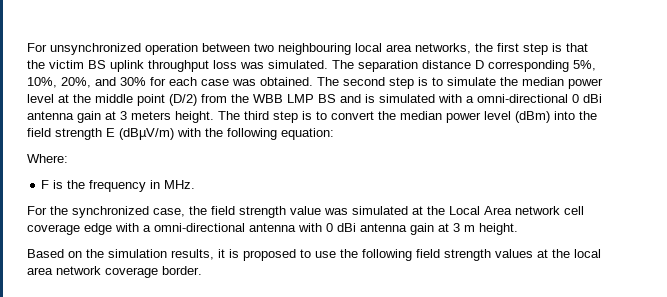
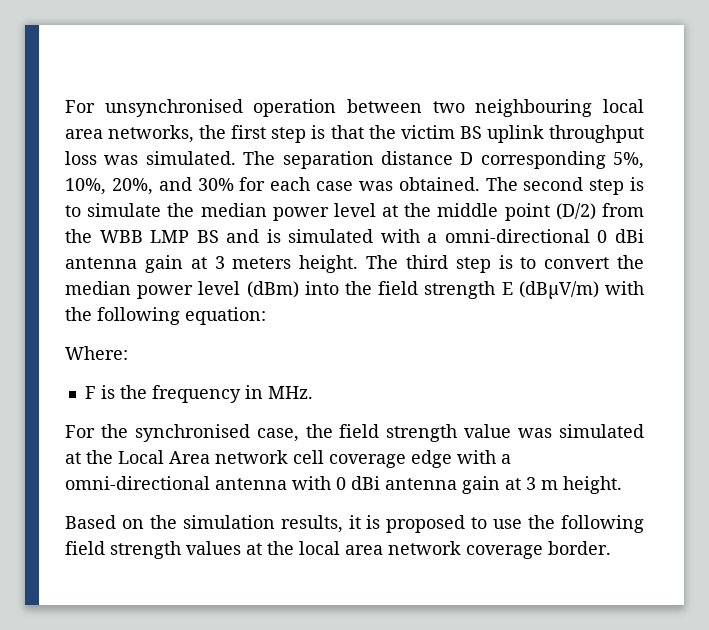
- For unsynchronized operation between two neighbouring local area networks, the first step is that the victim BS uplink throughput loss was simulated.
+ For unsynchronised operation between two neighbouring local area networks, the first step is that the victim BS uplink throughput loss was simulated.
- For the synchronized case, the field strength value was simulated at the Local Area network cell coverage edge with a omni-directional antenna with 0 dBi antenna gain at 3 m height.
+ For the synchronised case, the field strength value was simulated at the Local Area network cell coverage edge with a omni-directional antenna with 0 dBi antenna gain at 3 m height.

